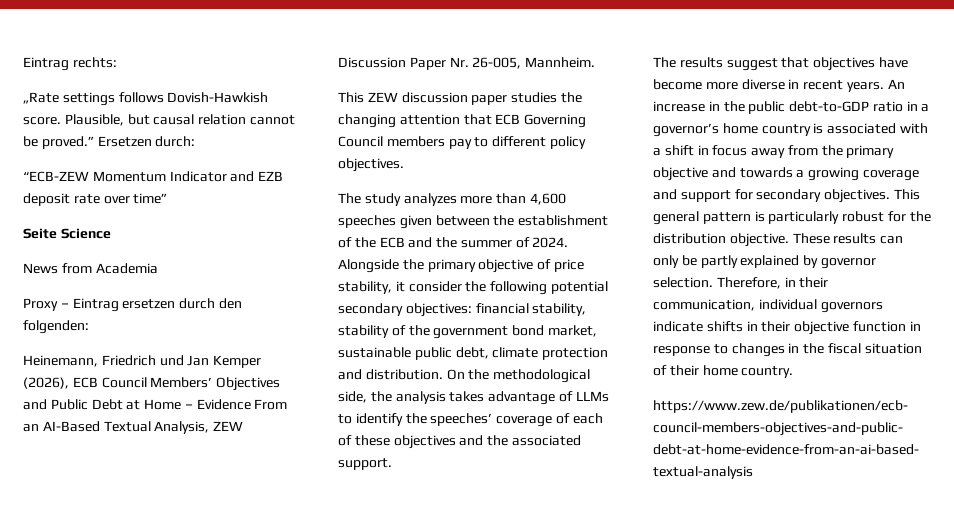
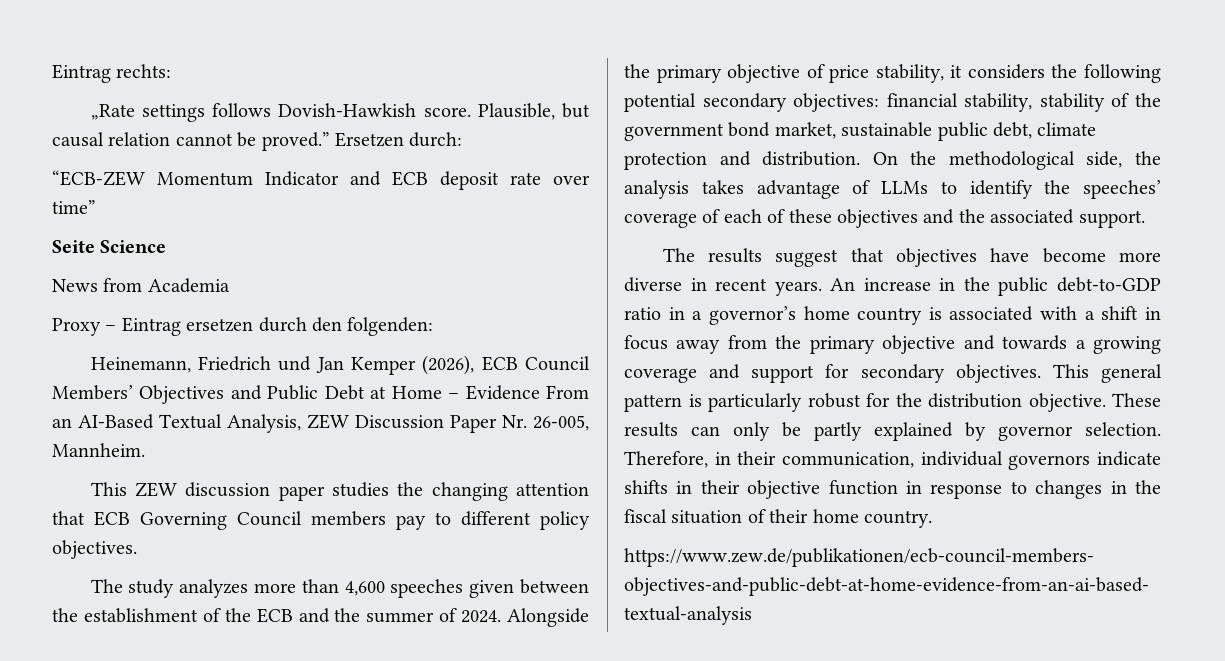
- “ECB-ZEW Momentum Indicator and EZB deposit rate over time”
+ “ECB-ZEW Momentum Indicator and ECB deposit rate over time”
- Alongside the primary objective of price stability, it consider the following potential secondary objectives: financial stability, stability of the government bond market, sustainable public debt, climate protection and distribution.
+ Alongside the primary objective of price stability, it considers the following potential secondary objectives: financial stability, stability of the government bond market, sustainable public debt, climate protection and distribution.

